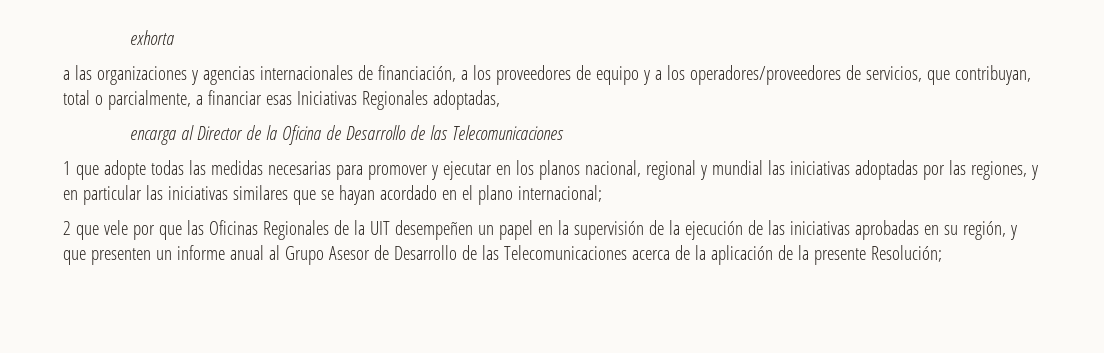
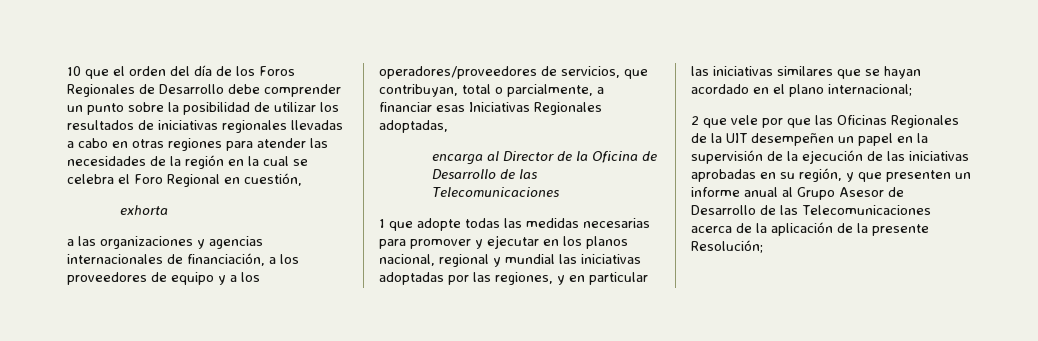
+ 10 que el orden del día de los Foros Regionales de Desarrollo debe comprender un punto sobre la posibilidad de utilizar los resultados de iniciativas regionales llevadas a cabo en otras regiones para atender las necesidades de la región en la cual se celebra el Foro Regional en cuestión,

